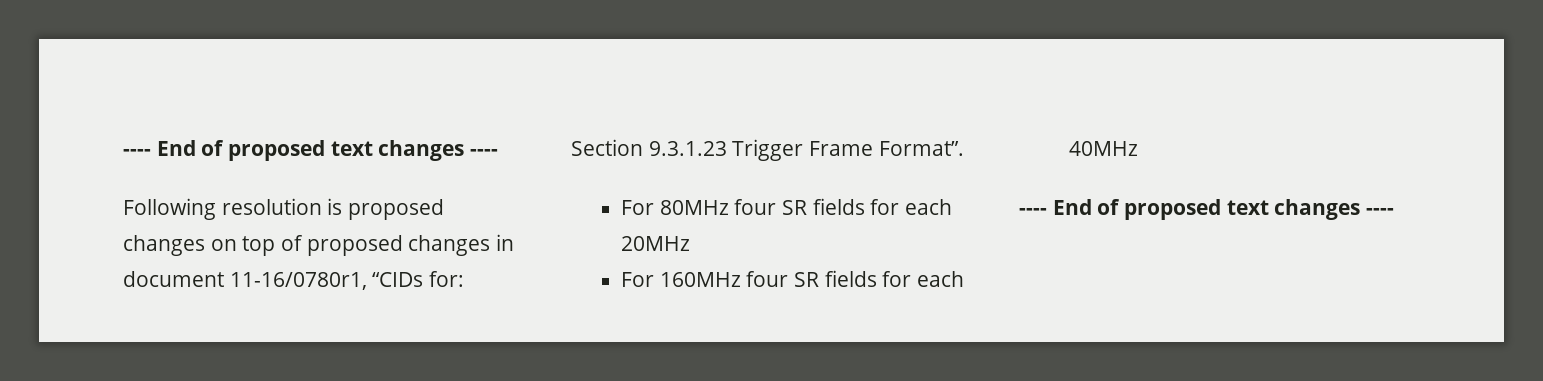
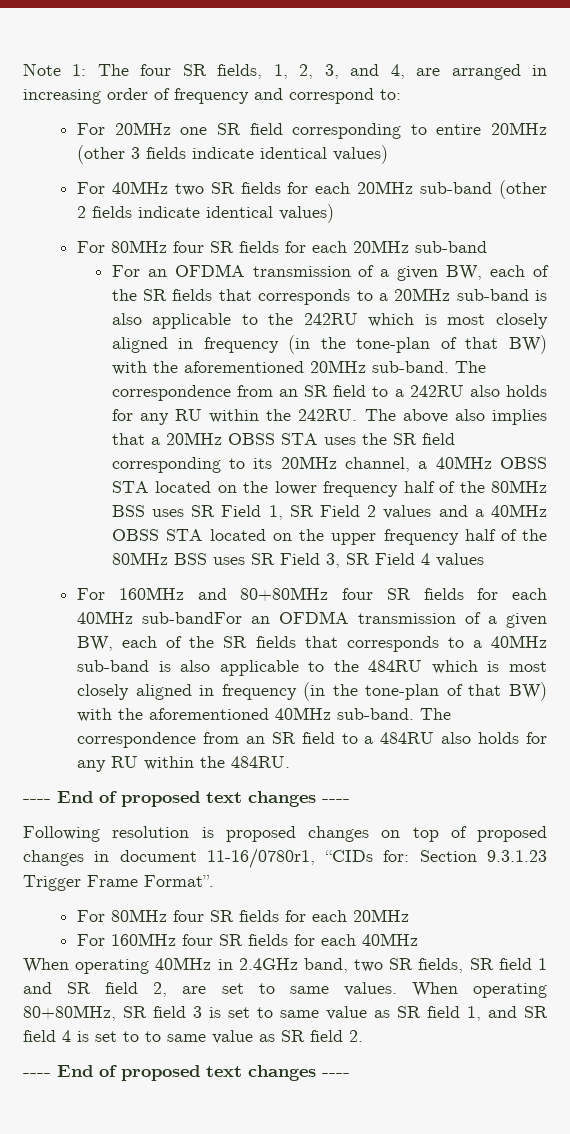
+ Note 1: The four SR fields, 1, 2, 3, and 4, are arranged in increasing order of frequency and correspond to:
+ For 20MHz one SR field corresponding to entire 20MHz (other 3 fields indicate identical values)
+ For 40MHz two SR fields for each 20MHz sub-band (other 2 fields indicate identical values)
+ For 80MHz four SR fields for each 20MHz sub-band
+ For an OFDMA transmission of a given BW, each of the SR fields that corresponds to a 20MHz sub-band is also applicable to the 242RU which is most closely aligned in frequency (in the tone-plan of that BW) with the aforementioned 20MHz sub-band. The correspondence from an SR field to a 242RU also holds for any RU within the 242RU. The above also implies that a 20MHz OBSS STA uses the SR field corresponding to its 20MHz channel, a 40MHz OBSS STA located on the lower frequency half of the 80MHz BSS uses SR Field 1, SR Field 2 values and a 40MHz OBSS STA located on the upper frequency half of the 80MHz BSS uses SR Field 3, SR Field 4 values
+ For 160MHz and 80+80MHz four SR fields for each 40MHz sub-bandFor an OFDMA transmission of a given BW, each of the SR fields that corresponds to a 40MHz sub-band is also applicable to the 484RU which is most closely aligned in frequency (in the tone-plan of that BW) with the aforementioned 40MHz sub-band. The correspondence from an SR field to a 484RU also holds for any RU within the 484RU.
+ When operating 40MHz in 2.4GHz band, two SR fields, SR field 1 and SR field 2, are set to same values. When operating 80+80MHz, SR field 3 is set to same value as SR field 1, and SR field 4 is set to to same value as SR field 2.

